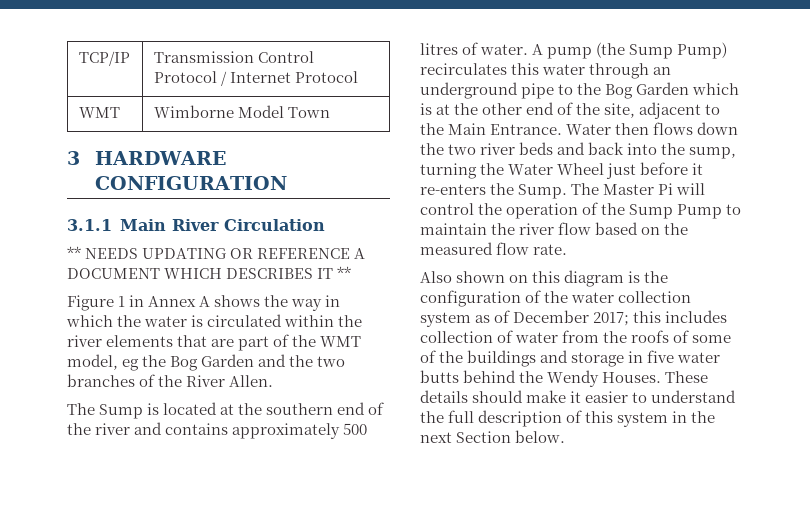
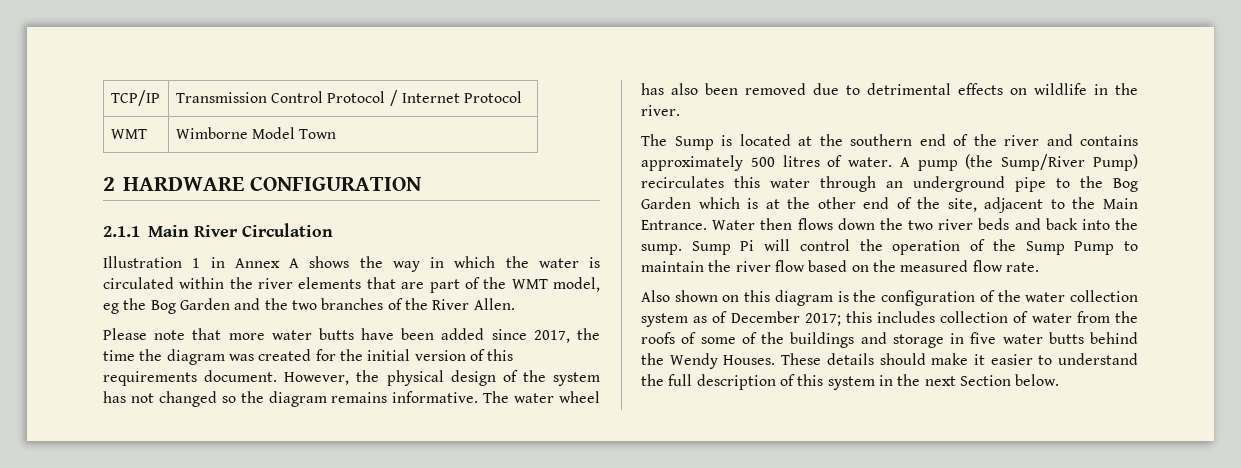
- 3 HARDWARE CONFIGURATION
+ 2 HARDWARE CONFIGURATION
- 3.1.1 Main River Circulation
+ 2.1.1 Main River Circulation
- ** NEEDS UPDATING OR REFERENCE A DOCUMENT WHICH DESCRIBES IT **
- Figure 1 in Annex A shows the way in which the water is circulated within the river elements that are part of the WMT model, eg the Bog Garden and the two branches of the River Allen.
+ Illustration 1 in Annex A shows the way in which the water is circulated within the river elements that are part of the WMT model, eg the Bog Garden and the two branches of the River Allen.
+ Please note that more water butts have been added since 2017, the time the diagram was created for the initial version of this requirements document. However, the physical design of the system has not changed so the diagram remains informative. The water wheel has also been removed due to detrimental effects on wildlife in the river.
- A pump (the Sump Pump) recirculates this water through an underground pipe to the Bog Garden which is at the other end of the site, adjacent to the Main Entrance.
+ A pump (the Sump/River Pump) recirculates this water through an underground pipe to the Bog Garden which is at the other end of the site, adjacent to the Main Entrance.
- Water then flows down the two river beds and back into the sump, turning the Water Wheel just before it re-enters the Sump. The Master Pi will control the operation of the Sump Pump to maintain the river flow based on the measured flow rate.
+ Water then flows down the two river beds and back into the sump. Sump Pi will control the operation of the Sump Pump to maintain the river flow based on the measured flow rate.

